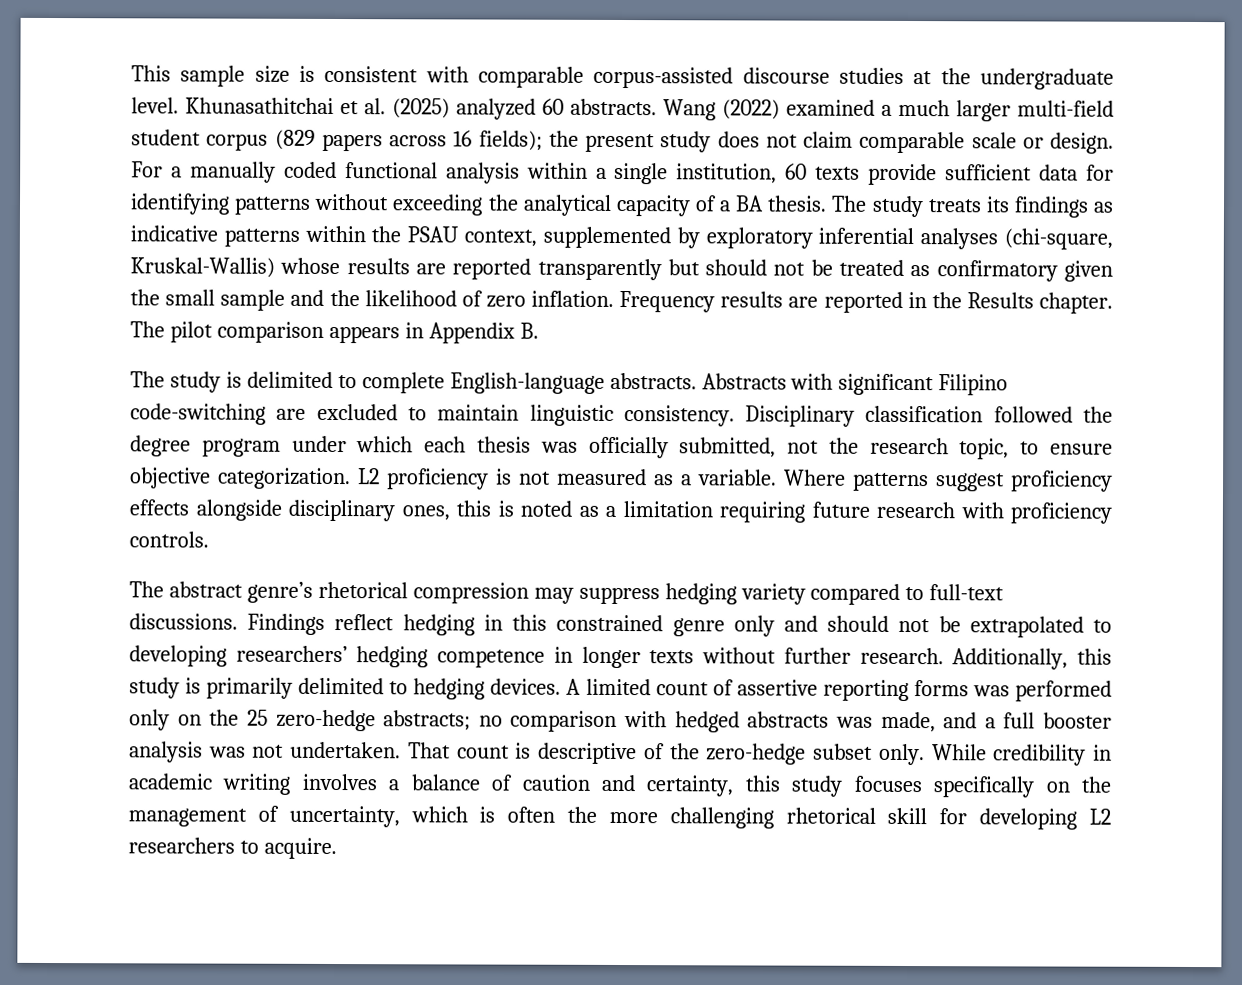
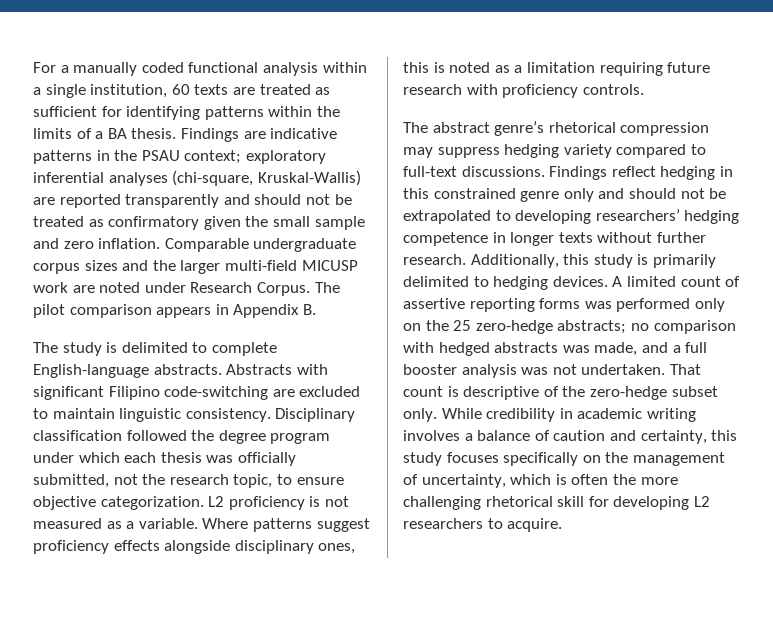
- This sample size is consistent with comparable corpus-assisted discourse studies at the undergraduate level. Khunasathitchai et al. (2025) analyzed 60 abstracts. Wang (2022) examined a much larger multi-field student corpus (829 papers across 16 fields); the present study does not claim comparable scale or design. For a manually coded functional analysis within a single institution, 60 texts provide sufficient data for identifying patterns without exceeding the analytical capacity of a BA thesis. The study treats its findings as indicative patterns within the PSAU context, supplemented by exploratory inferential analyses (chi-square, Kruskal-Wallis) whose results are reported transparently but should not be treated as confirmatory given the small sample and the likelihood of zero inflation. Frequency results are reported in the Results chapter.
+ For a manually coded functional analysis within a single institution, 60 texts are treated as sufficient for identifying patterns within the limits of a BA thesis. Findings are indicative patterns in the PSAU context; exploratory inferential analyses (chi-square, Kruskal-Wallis) are reported transparently and should not be treated as confirmatory given the small sample and zero inflation. Comparable undergraduate corpus sizes and the larger multi-field MICUSP work are noted under Research Corpus.

